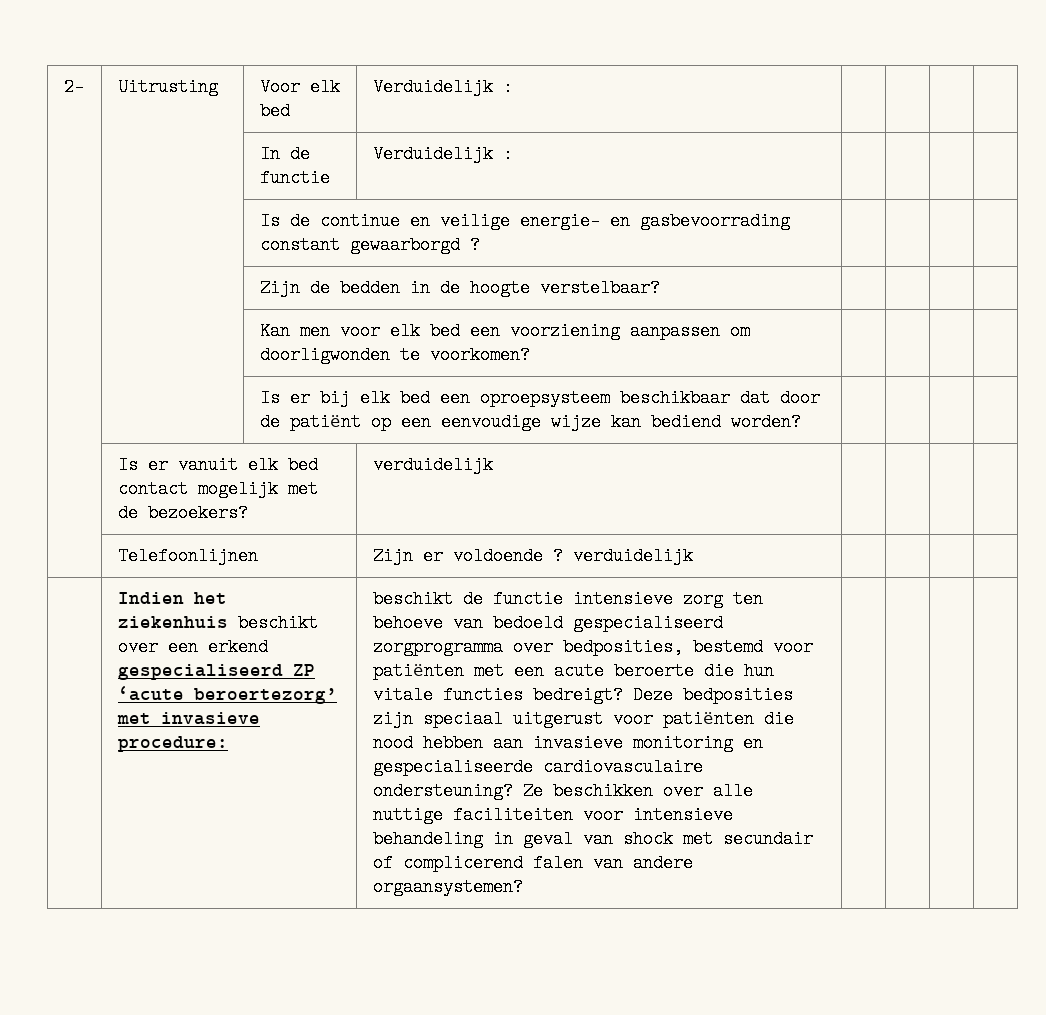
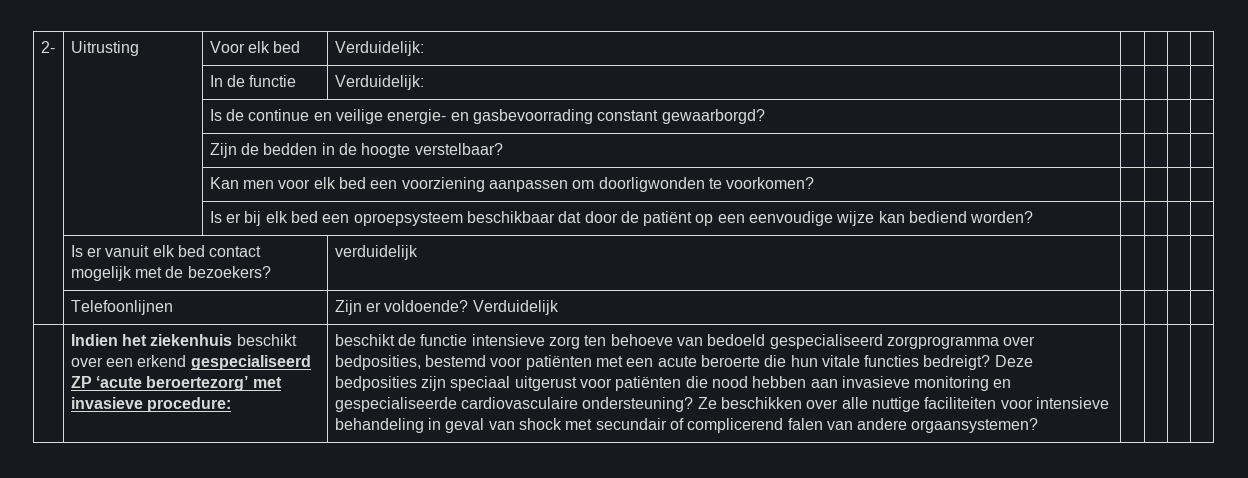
- 2- | Uitrusting | Voor elk bed | Verduidelijk : | | | |
+ 2- | Uitrusting | Voor elk bed | Verduidelijk: | | | |
- | | In de functie | Verduidelijk : | | | |
+ | | In de functie | Verduidelijk: | | | |
- | | Is de continue en veilige energie- en gasbevoorrading constant gewaarborgd ? | | | |
+ | | Is de continue en veilige energie- en gasbevoorrading constant gewaarborgd? | | | |
- | Telefoonlijnen | Zijn er voldoende ? verduidelijk | | | |
+ | Telefoonlijnen | Zijn er voldoende? Verduidelijk | | | |

